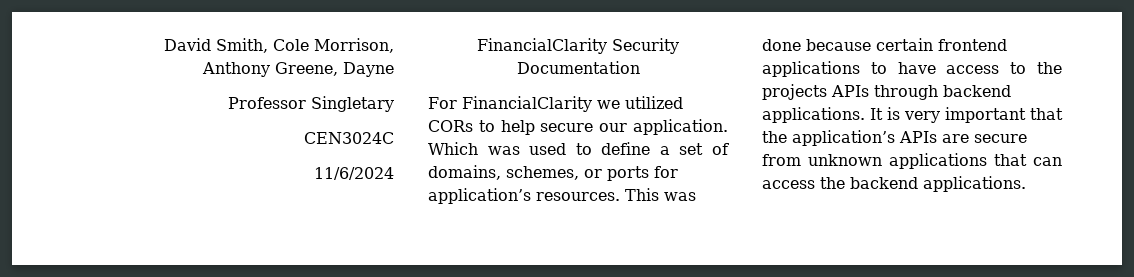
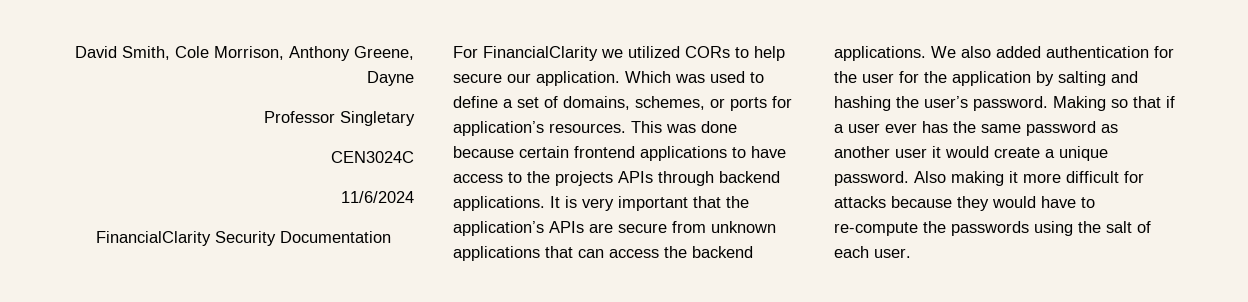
+ We also added authentication for the user for the application by salting and hashing the user’s password. Making so that if a user ever has the same password as another user it would create a unique password. Also making it more difficult for attacks because they would have to re-compute the passwords using the salt of each user.

